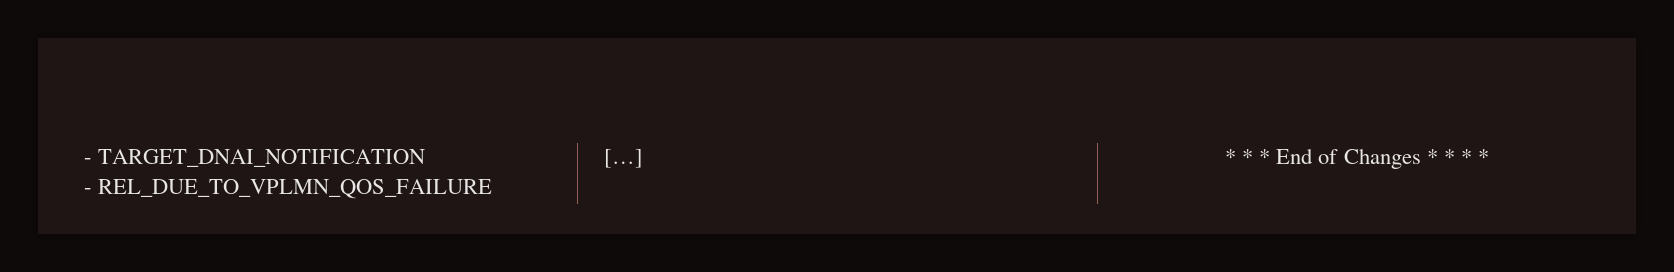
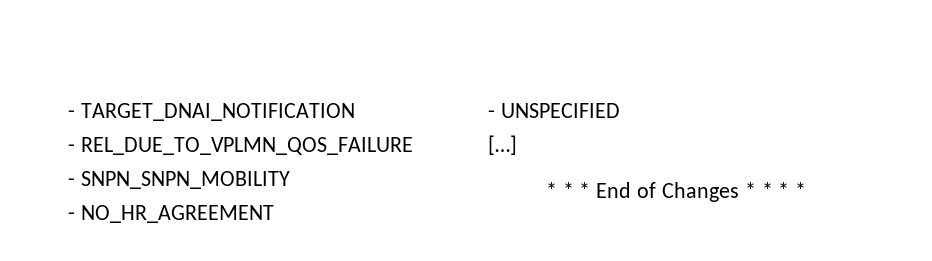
+ - SNPN_SNPN_MOBILITY
+ - NO_HR_AGREEMENT
+ - UNSPECIFIED

